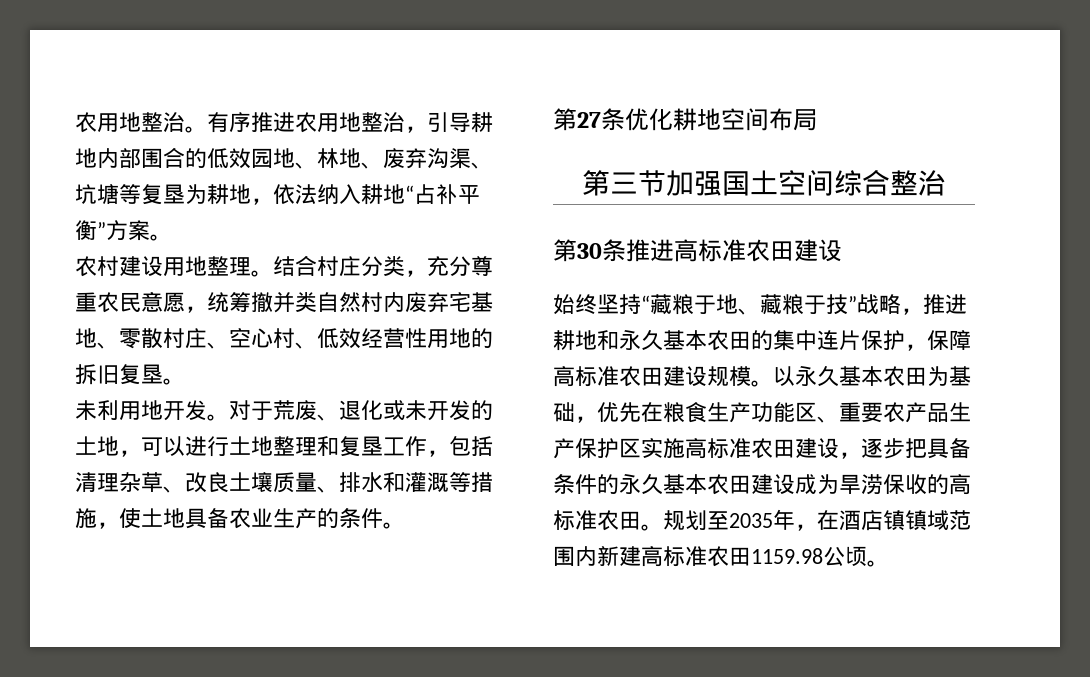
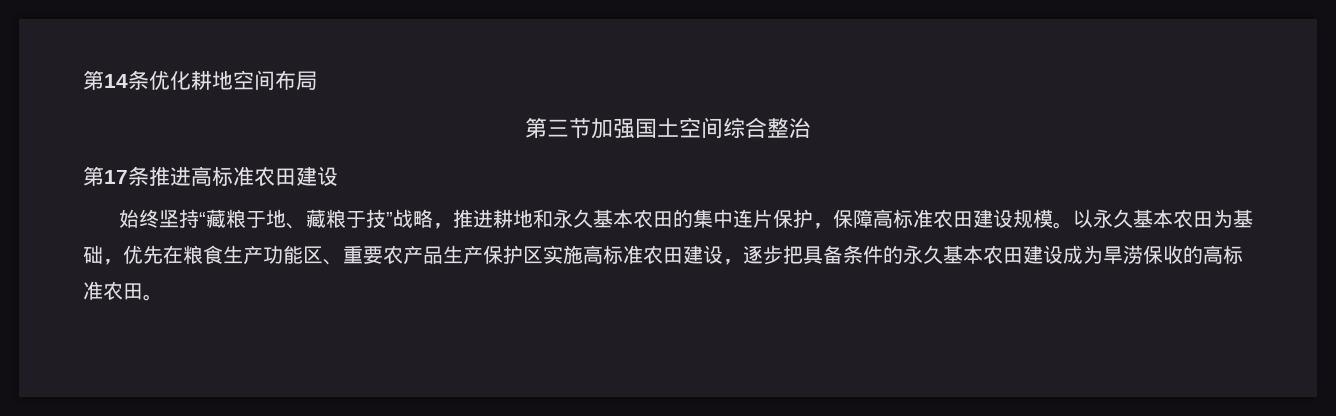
- 农用地整治。有序推进农用地整治，引导耕地内部围合的低效园地、林地、废弃沟渠、坑塘等复垦为耕地，依法纳入耕地“占补平衡”方案。
- 农村建设用地整理。结合村庄分类，充分尊重农民意愿，统筹撤并类自然村内废弃宅基地、零散村庄、空心村、低效经营性用地的拆旧复垦。
- 未利用地开发。对于荒废、退化或未开发的土地，可以进行土地整理和复垦工作，包括清理杂草、改良土壤质量、排水和灌溉等措施，使土地具备农业生产的条件。
- 第27条优化耕地空间布局
+ 第14条优化耕地空间布局
- 第30条推进高标准农田建设
+ 第17条推进高标准农田建设
- 规划至2035年，在酒店镇镇域范围内新建高标准农田1159.98公顷。

